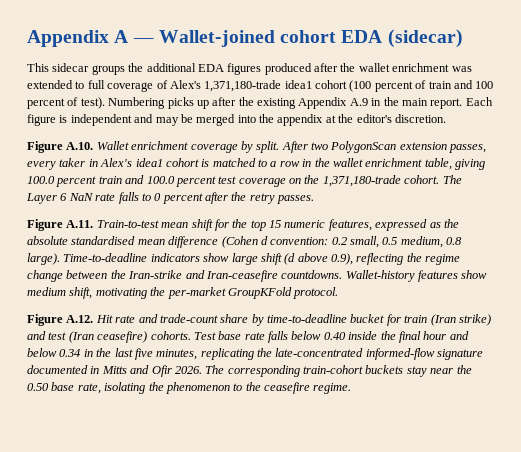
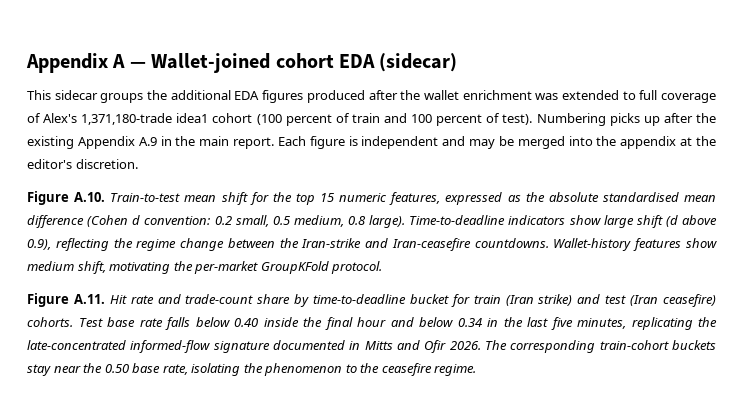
- Figure A.10. Wallet enrichment coverage by split. After two PolygonScan extension passes, every taker in Alex's idea1 cohort is matched to a row in the wallet enrichment table, giving 100.0 percent train and 100.0 percent test coverage on the 1,371,180-trade cohort. The Layer 6 NaN rate falls to 0 percent after the retry passes.
- Figure A.11. Train-to-test mean shift for the top 15 numeric features, expressed as the absolute standardised mean difference (Cohen d convention: 0.2 small, 0.5 medium, 0.8 large).
+ Figure A.10. Train-to-test mean shift for the top 15 numeric features, expressed as the absolute standardised mean difference (Cohen d convention: 0.2 small, 0.5 medium, 0.8 large).
- Figure A.12. Hit rate and trade-count share by time-to-deadline bucket for train (Iran strike) and test (Iran ceasefire) cohorts.
+ Figure A.11. Hit rate and trade-count share by time-to-deadline bucket for train (Iran strike) and test (Iran ceasefire) cohorts.

